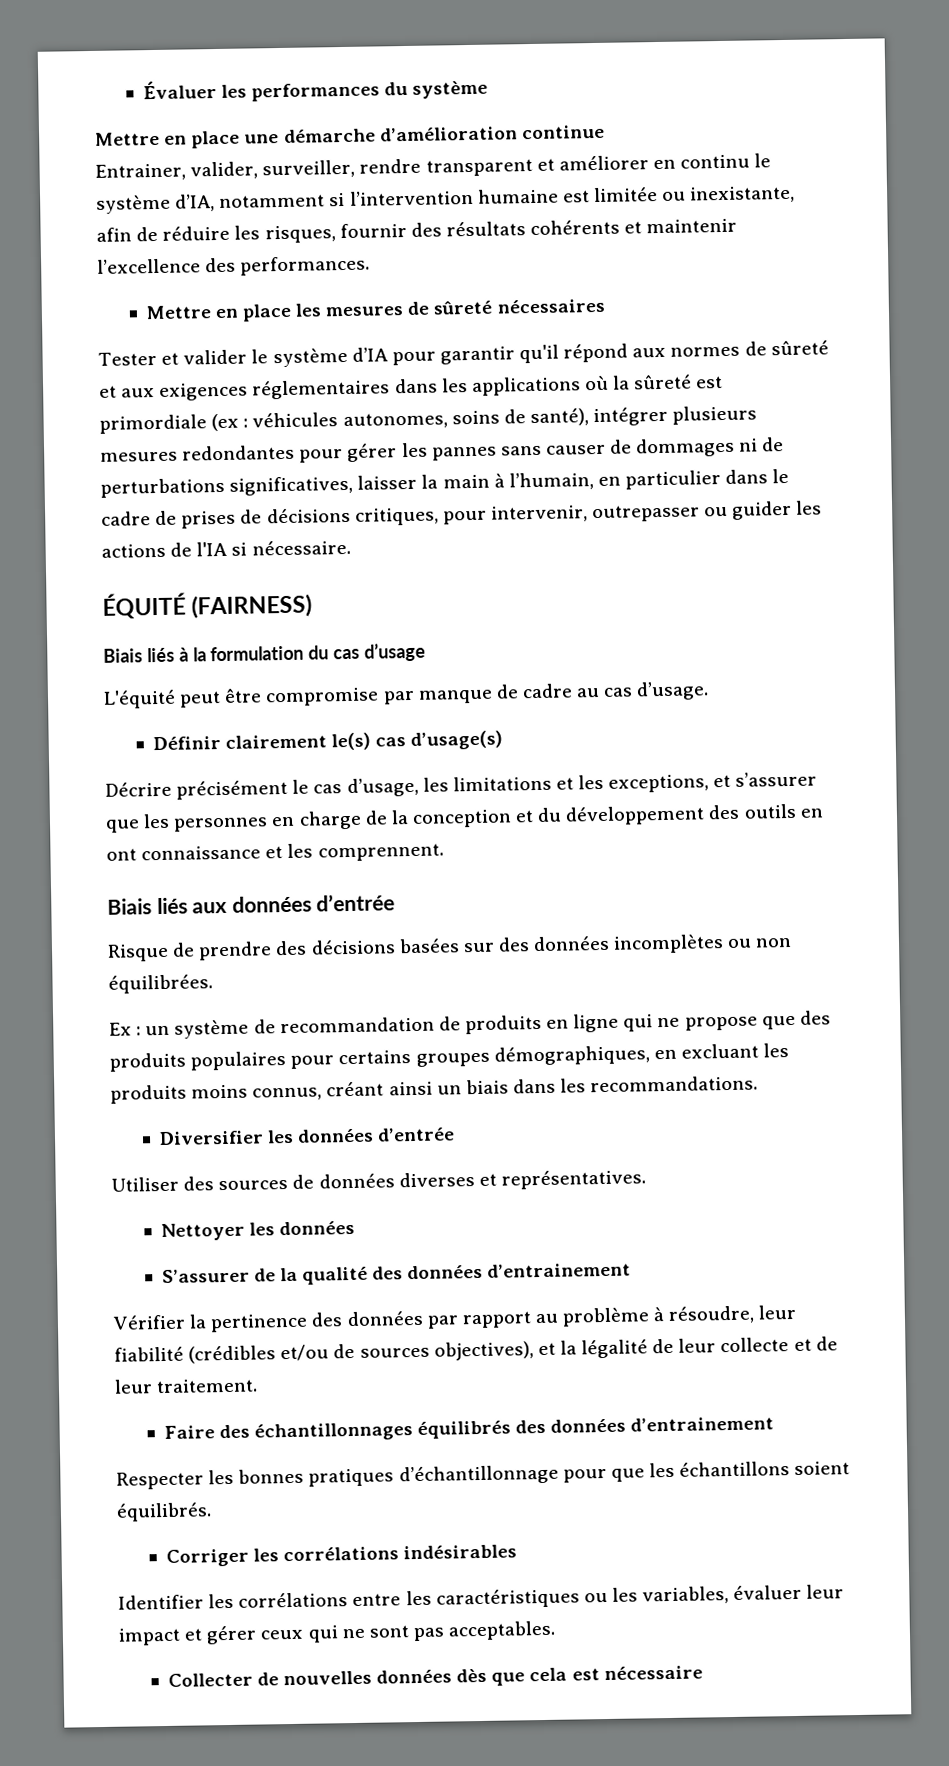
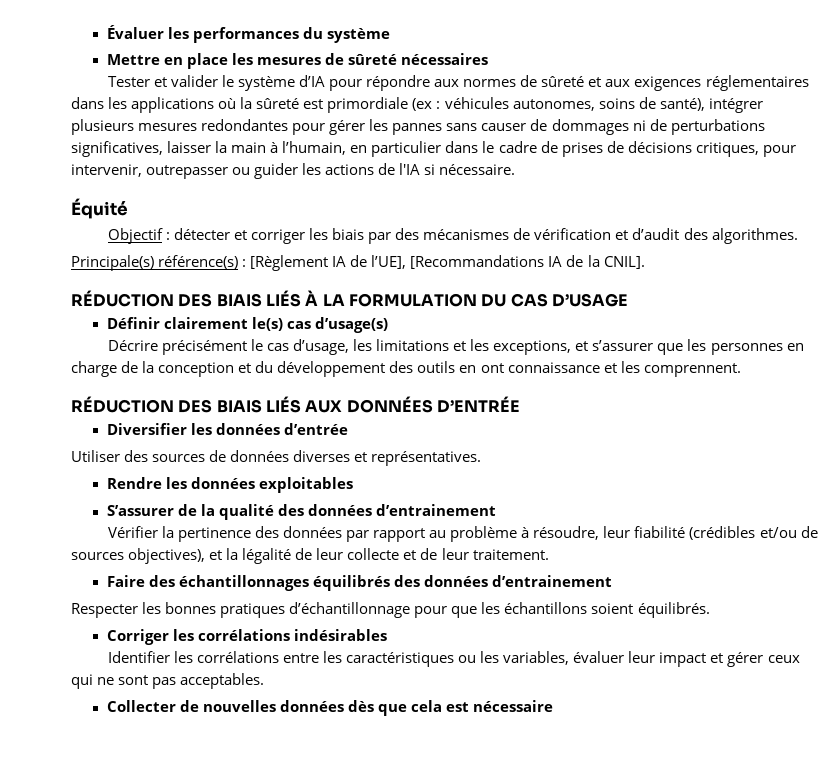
- Mettre en place une démarche d’amélioration continue
- Entrainer, valider, surveiller, rendre transparent et améliorer en continu le système d’IA, notamment si l’intervention humaine est limitée ou inexistante, afin de réduire les risques, fournir des résultats cohérents et maintenir l’excellence des performances.
- Tester et valider le système d’IA pour garantir qu'il répond aux normes de sûreté et aux exigences réglementaires dans les applications où la sûreté est primordiale (ex :
+ Tester et valider le système d’IA pour répondre aux normes de sûreté et aux exigences réglementaires dans les applications où la sûreté est primordiale (ex :
- ÉQUITÉ (FAIRNESS)
- Biais liés à la formulation du cas d’usage
- L'équité peut être compromise par manque de cadre au cas d’usage.
+ Équité
+ Objectif : détecter et corriger les biais par des mécanismes de vérification et d’audit des algorithmes.
+ Principale(s) référence(s) : [Règlement IA de l’UE], [Recommandations IA de la CNIL].
+ RÉDUCTION DES BIAIS LIÉS À LA FORMULATION DU CAS D’USAGE
- Biais liés aux données d’entrée
- Risque de prendre des décisions basées sur des données incomplètes ou non équilibrées.
- Ex : un système de recommandation de produits en ligne qui ne propose que des produits populaires pour certains groupes démographiques, en excluant les produits moins connus, créant ainsi un biais dans les recommandations.
+ RÉDUCTION DES BIAIS LIÉS AUX DONNÉES D’ENTRÉE
- Nettoyer les données
+ Rendre les données exploitables

